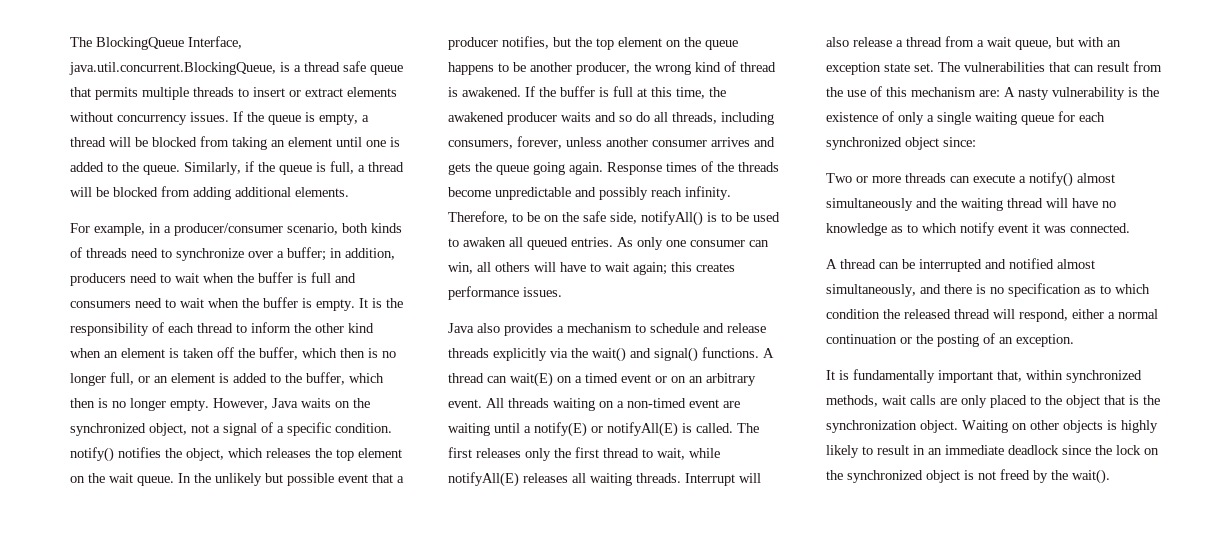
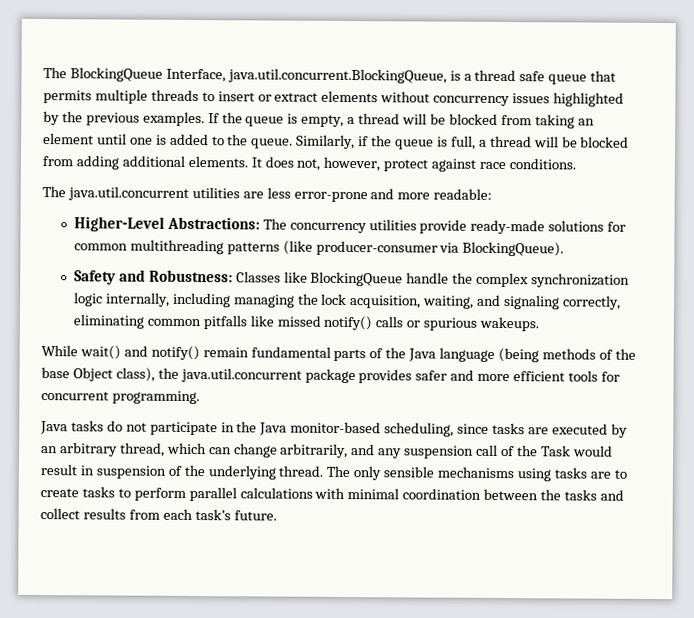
- The BlockingQueue Interface, java.util.concurrent.BlockingQueue, is a thread safe queue that permits multiple threads to insert or extract elements without concurrency issues.
+ The BlockingQueue Interface, java.util.concurrent.BlockingQueue, is a thread safe queue that permits multiple threads to insert or extract elements without concurrency issues highlighted by the previous examples.
- Similarly, if the queue is full, a thread will be blocked from adding additional elements.
- For example, in a producer/consumer scenario, both kinds of threads need to synchronize over a buffer; in addition, producers need to wait when the buffer is full and consumers need to wait when the buffer is empty. It is the responsibility of each thread to inform the other kind when an element is taken off the buffer, which then is no longer full, or an element is added to the buffer, which then is no longer empty. However, Java waits on the synchronized object, not a signal of a specific condition. notify() notifies the object, which releases the top element on the wait queue. In the unlikely but possible event that a producer notifies, but the top element on the queue happens to be another producer, the wrong kind of thread is awakened. If the buffer is full at this time, the awakened producer waits and so do all threads, including consumers, forever, unless another consumer arrives and gets the queue going again. Response times of the threads become unpredictable and possibly reach infinity. Therefore, to be on the safe side, notifyAll() is to be used to awaken all queued entries. As only one consumer can win, all others will have to wait again; this creates performance issues.
- Java also provides a mechanism to schedule and release threads explicitly via the wait() and signal() functions. A thread can wait(E) on a timed event or on an arbitrary event. All threads waiting on a non-timed event are waiting until a notify(E) or notifyAll(E) is called. The first releases only the first thread to wait, while notifyAll(E) releases all waiting threads. Interrupt will also release a thread from a wait queue, but with an exception state set. The vulnerabilities that can result from the use of this mechanism are: A nasty vulnerability is the existence of only a single waiting queue for each synchronized object since:
- Two or more threads can execute a notify() almost simultaneously and the waiting thread will have no knowledge as to which notify event it was connected.
- A thread can be interrupted and notified almost simultaneously, and there is no specification as to which condition the released thread will respond, either a normal continuation or the posting of an exception.
- It is fundamentally important that, within synchronized methods, wait calls are only placed to the object that is the synchronization object. Waiting on other objects is highly likely to result in an immediate deadlock since the lock on the synchronized object is not freed by the wait().
+ Similarly, if the queue is full, a thread will be blocked from adding additional elements. It does not, however, protect against race conditions.
+ The java.util.concurrent utilities are less error-prone and more readable:
+ Higher-Level Abstractions: The concurrency utilities provide ready-made solutions for common multithreading patterns (like producer-consumer via BlockingQueue).
+ Safety and Robustness: Classes like BlockingQueue handle the complex synchronization logic internally, including managing the lock acquisition, waiting, and signaling correctly, eliminating common pitfalls like missed notify() calls or spurious wakeups.
+ While wait() and notify() remain fundamental parts of the Java language (being methods of the base Object class), the java.util.concurrent package provides safer and more efficient tools for concurrent programming.
+ Java tasks do not participate in the Java monitor-based scheduling, since tasks are executed by an arbitrary thread, which can change arbitrarily, and any suspension call of the Task would result in suspension of the underlying thread. The only sensible mechanisms using tasks are to create tasks to perform parallel calculations with minimal coordination between the tasks and collect results from each task’s future.

